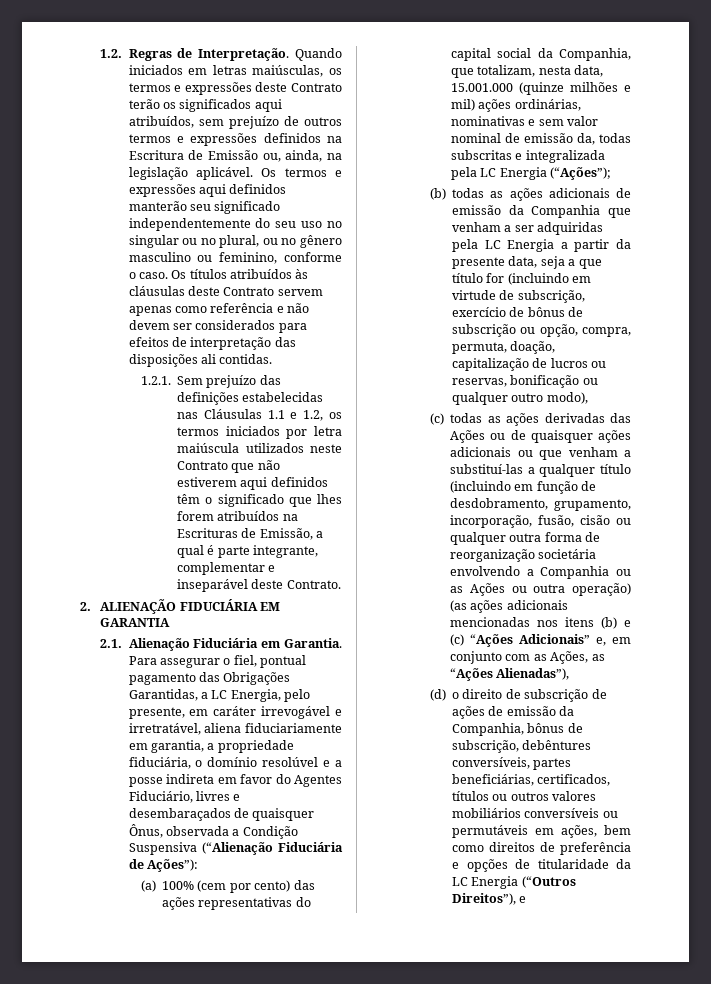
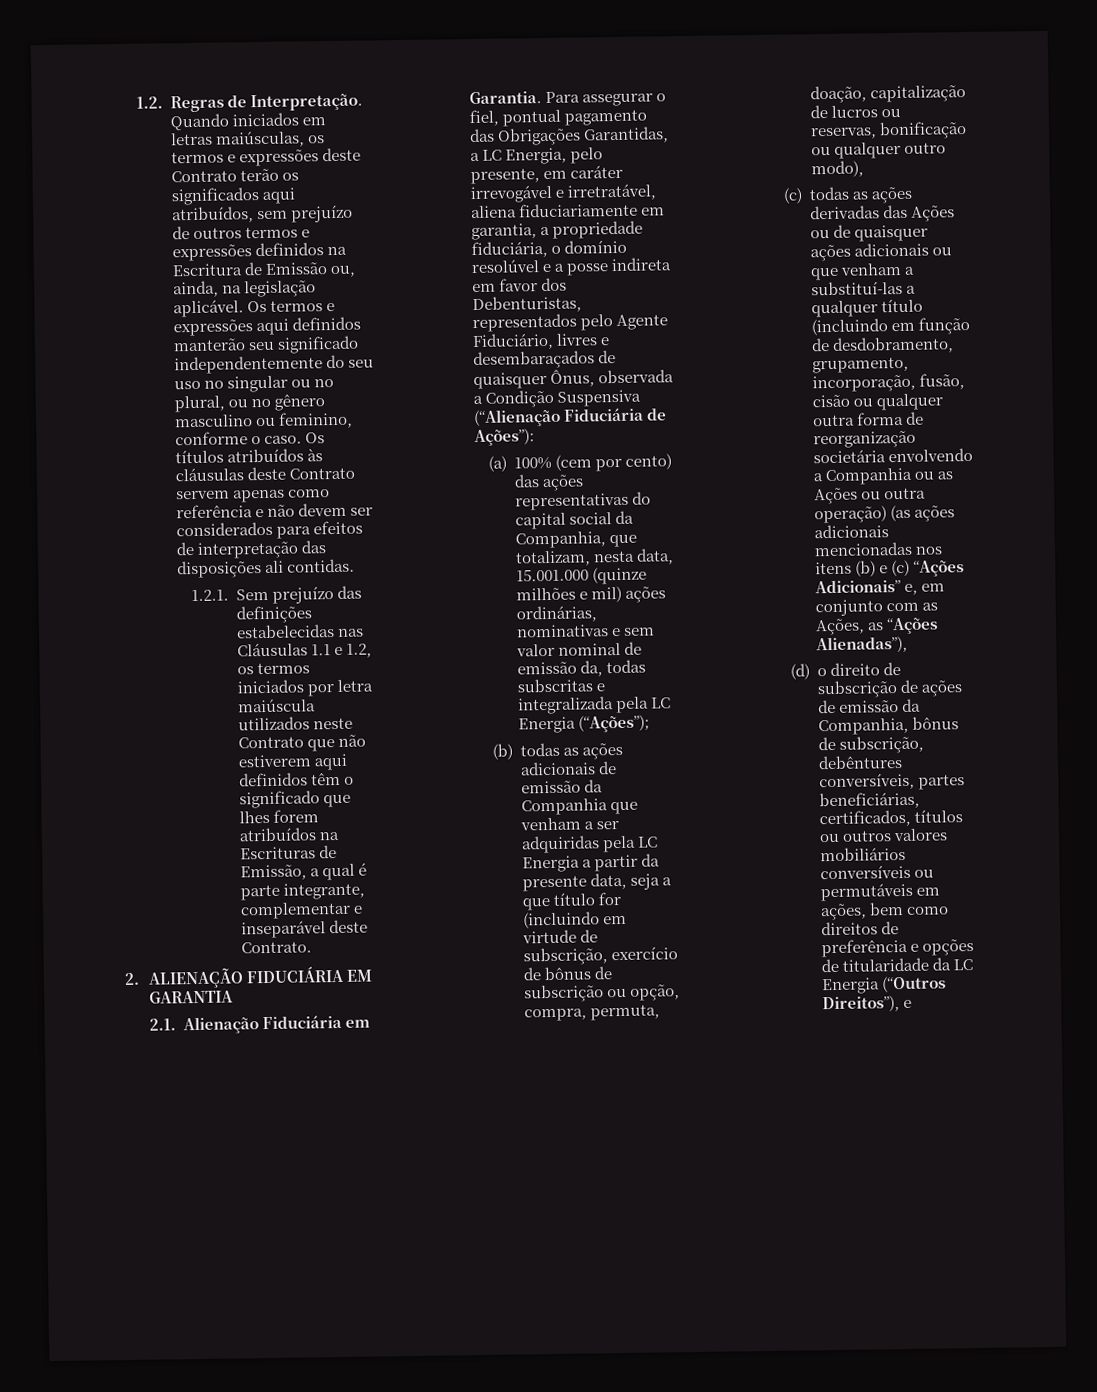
- Para assegurar o fiel, pontual pagamento das Obrigações Garantidas, a LC Energia, pelo presente, em caráter irrevogável e irretratável, aliena fiduciariamente em garantia, a propriedade fiduciária, o domínio resolúvel e a posse indireta em favor do Agentes Fiduciário, livres e desembaraçados de quaisquer Ônus, observada a Condição Suspensiva (“Alienação Fiduciária de Ações”):
+ Para assegurar o fiel, pontual pagamento das Obrigações Garantidas, a LC Energia, pelo presente, em caráter irrevogável e irretratável, aliena fiduciariamente em garantia, a propriedade fiduciária, o domínio resolúvel e a posse indireta em favor dos Debenturistas, representados pelo Agente Fiduciário, livres e desembaraçados de quaisquer Ônus, observada a Condição Suspensiva (“Alienação Fiduciária de Ações”):

